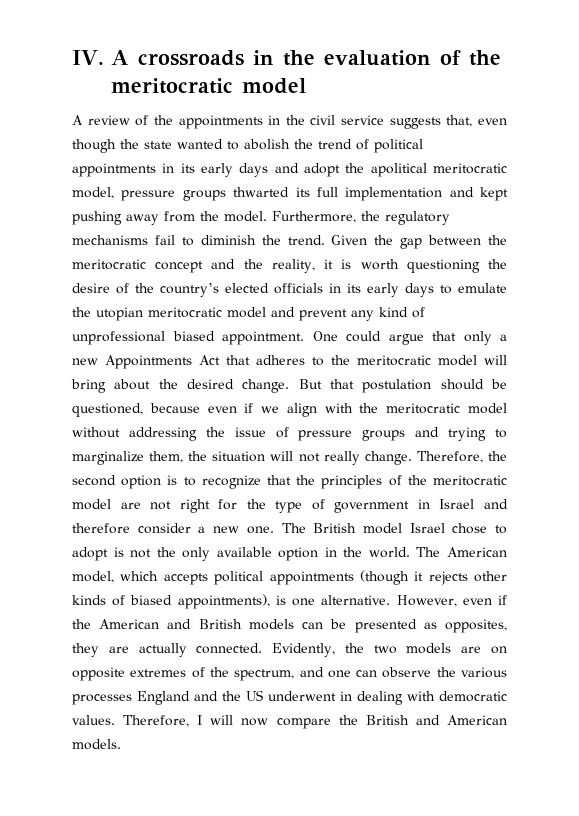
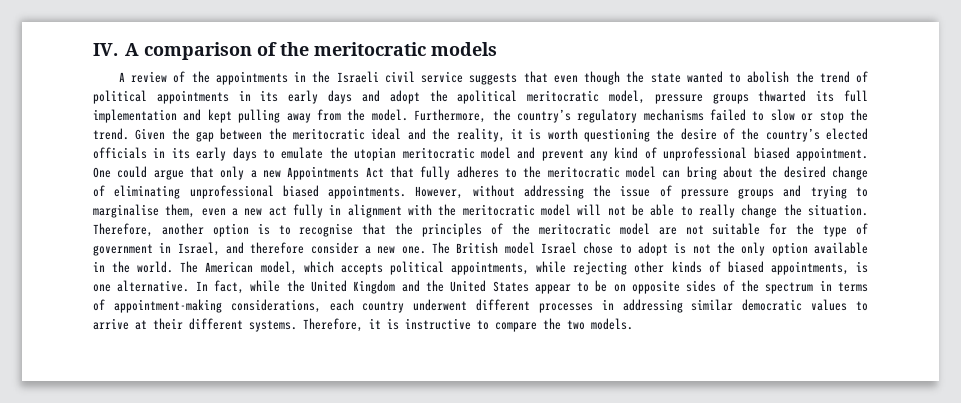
- IV. A crossroads in the evaluation of the meritocratic model
+ IV. A comparison of the meritocratic models
- A review of the appointments in the civil service suggests that, even though the state wanted to abolish the trend of political appointments in its early days and adopt the apolitical meritocratic model, pressure groups thwarted its full implementation and kept pushing away from the model.
+ A review of the appointments in the Israeli civil service suggests that even though the state wanted to abolish the trend of political appointments in its early days and adopt the apolitical meritocratic model, pressure groups thwarted its full implementation and kept pulling away from the model.
- Furthermore, the regulatory mechanisms fail to diminish the trend.
+ Furthermore, the country’s regulatory mechanisms failed to slow or stop the trend.
- Given the gap between the meritocratic concept and the reality, it is worth questioning the desire of the country’s elected officials in its early days to emulate the utopian meritocratic model and prevent any kind of unprofessional biased appointment.
+ Given the gap between the meritocratic ideal and the reality, it is worth questioning the desire of the country’s elected officials in its early days to emulate the utopian meritocratic model and prevent any kind of unprofessional biased appointment.
- One could argue that only a new Appointments Act that adheres to the meritocratic model will bring about the desired change. But that postulation should be questioned, because even if we align with the meritocratic model without addressing the issue of pressure groups and trying to marginalize them, the situation will not really change. Therefore, the second option is to recognize that the principles of the meritocratic model are not right for the type of government in Israel and therefore consider a new one.
+ One could argue that only a new Appointments Act that fully adheres to the meritocratic model can bring about the desired change of eliminating unprofessional biased appointments. However, without addressing the issue of pressure groups and trying to marginalise them, even a new act fully in alignment with the meritocratic model will not be able to really change the situation. Therefore, another option is to recognise that the principles of the meritocratic model are not suitable for the type of government in Israel, and therefore consider a new one.
- The British model Israel chose to adopt is not the only available option in the world.
+ The British model Israel chose to adopt is not the only option available in the world.
- The American model, which accepts political appointments (though it rejects other kinds of biased appointments), is one alternative.
+ The American model, which accepts political appointments, while rejecting other kinds of biased appointments, is one alternative.
- However, even if the American and British models can be presented as opposites, they are actually connected. Evidently, the two models are on opposite extremes of the spectrum, and one can observe the various processes England and the US underwent in dealing with democratic values. Therefore, I will now compare the British and American models.
+ In fact, while the United Kingdom and the United States appear to be on opposite sides of the spectrum in terms of appointment-making considerations, each country underwent different processes in addressing similar democratic values to arrive at their different systems. Therefore, it is instructive to compare the two models.

